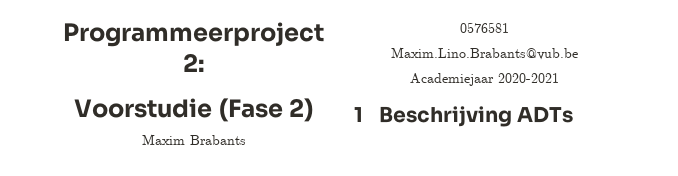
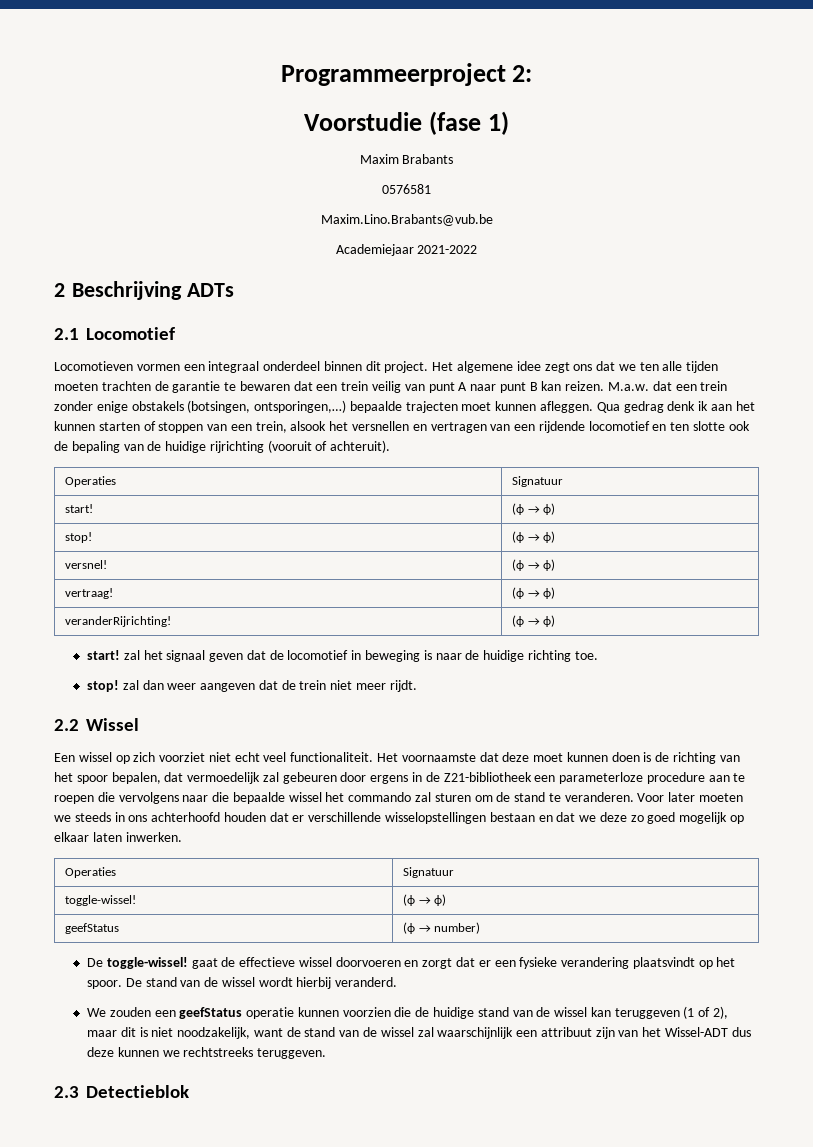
- Voorstudie (Fase 2)
+ Voorstudie (fase 1)
- Academiejaar 2020-2021
- 1 Beschrijving ADTs
+ Academiejaar 2021-2022
+ 2 Beschrijving ADTs
+ 2.1 Locomotief
+ Locomotieven vormen een integraal onderdeel binnen dit project. Het algemene idee zegt ons dat we ten alle tijden moeten trachten de garantie te bewaren dat een trein veilig van punt A naar punt B kan reizen. M.a.w. dat een trein zonder enige obstakels (botsingen, ontsporingen,…) bepaalde trajecten moet kunnen afleggen. Qua gedrag denk ik aan het kunnen starten of stoppen van een trein, alsook het versnellen en vertragen van een rijdende locomotief en ten slotte ook de bepaling van de huidige rijrichting (vooruit of achteruit).
+ Operaties | Signatuur
+ start! | (ф → ф)
+ stop! | (ф → ф)
+ versnel! | (ф → ф)
+ vertraag! | (ф → ф)
+ veranderRijrichting! | (ф → ф)
+ start! zal het signaal geven dat de locomotief in beweging is naar de huidige richting toe.
+ stop! zal dan weer aangeven dat de trein niet meer rijdt.
+ 2.2 Wissel
+ Een wissel op zich voorziet niet echt veel functionaliteit. Het voornaamste dat deze moet kunnen doen is de richting van het spoor bepalen, dat vermoedelijk zal gebeuren door ergens in de Z21-bibliotheek een parameterloze procedure aan te roepen die vervolgens naar die bepaalde wissel het commando zal sturen om de stand te veranderen. Voor later moeten we steeds in ons achterhoofd houden dat er verschillende wisselopstellingen bestaan en dat we deze zo goed mogelijk op elkaar laten inwerken.
+ Operaties | Signatuur
+ toggle-wissel! | (ф → ф)
+ geefStatus | (ф → number)
+ De toggle-wissel! gaat de effectieve wissel doorvoeren en zorgt dat er een fysieke verandering plaatsvindt op het spoor. De stand van de wissel wordt hierbij veranderd.
+ We zouden een geefStatus operatie kunnen voorzien die de huidige stand van de wissel kan teruggeven (1 of 2), maar dit is niet noodzakelijk, want de stand van de wissel zal waarschijnlijk een attribuut zijn van het Wissel-ADT dus deze kunnen we rechtstreeks teruggeven.
+ 2.3 Detectieblok

